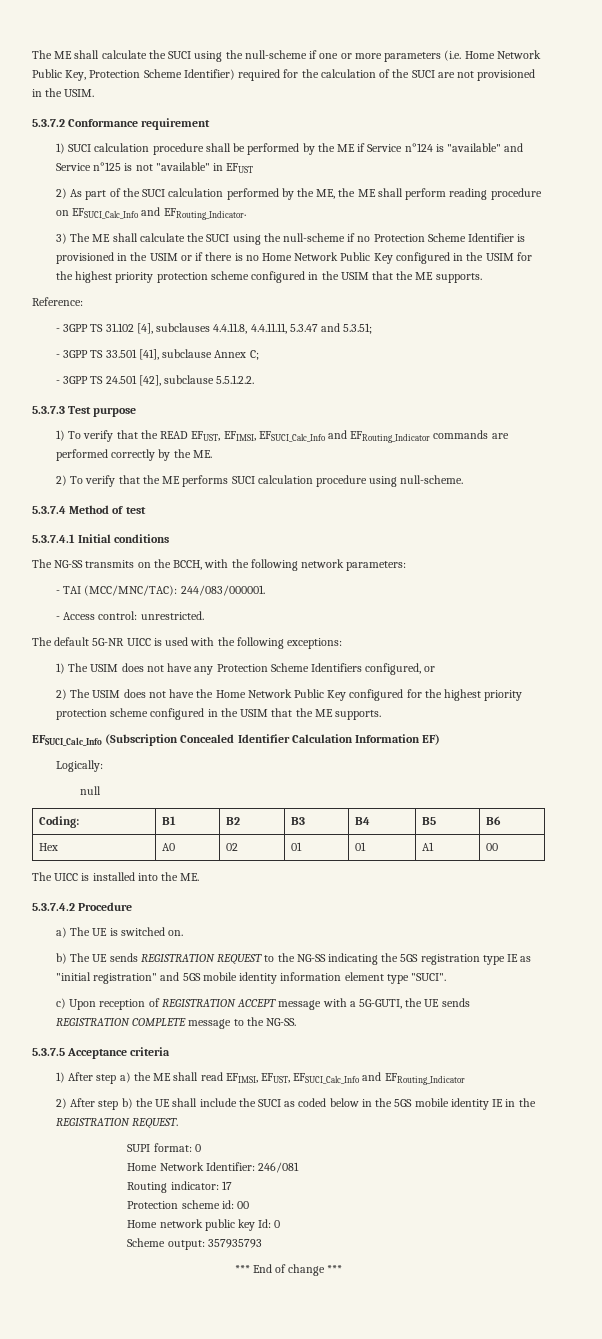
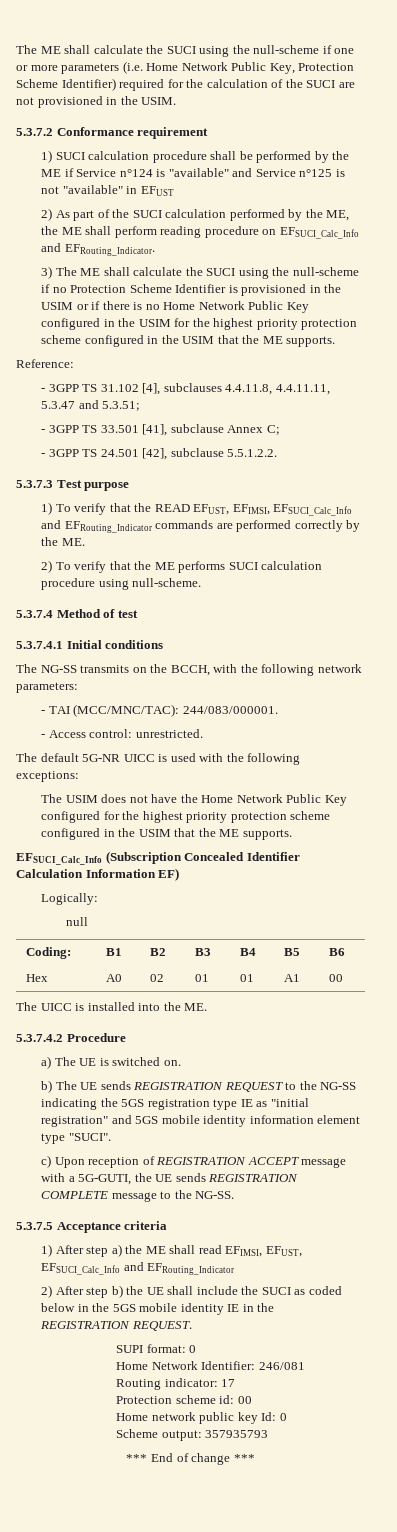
- 1) The USIM does not have any Protection Scheme Identifiers configured, or
- 2) The USIM does not have the Home Network Public Key configured for the highest priority protection scheme configured in the USIM that the ME supports.
+ The USIM does not have the Home Network Public Key configured for the highest priority protection scheme configured in the USIM that the ME supports.

